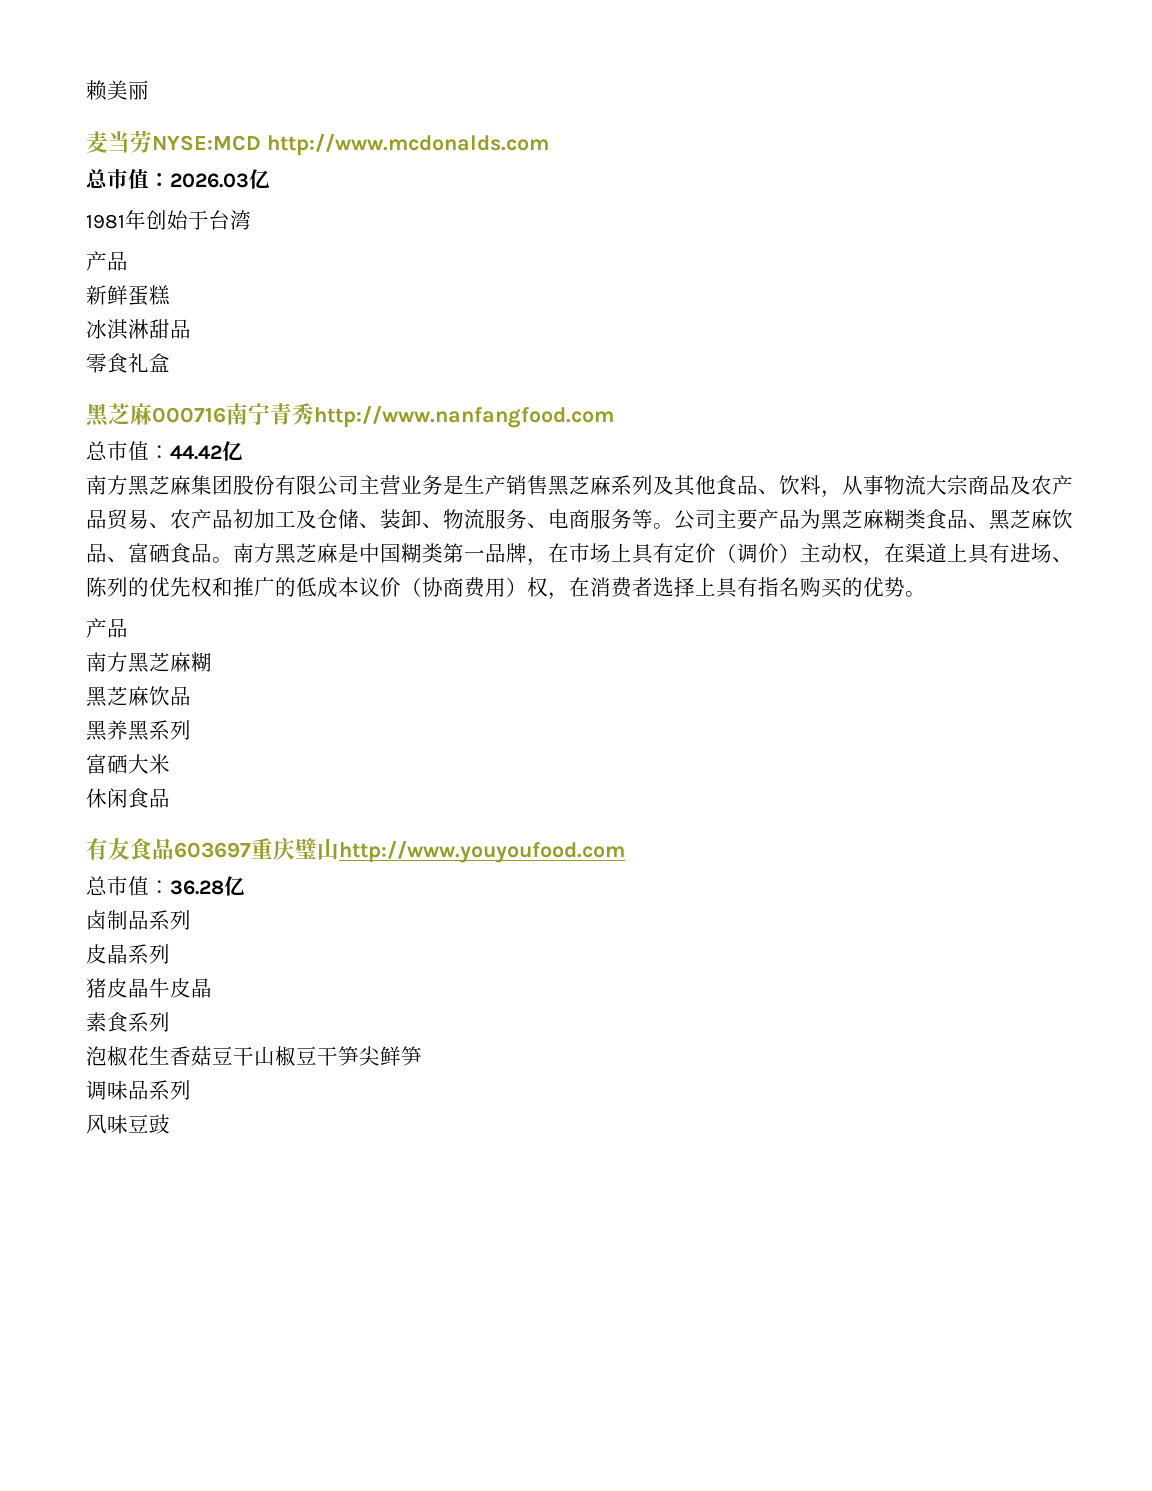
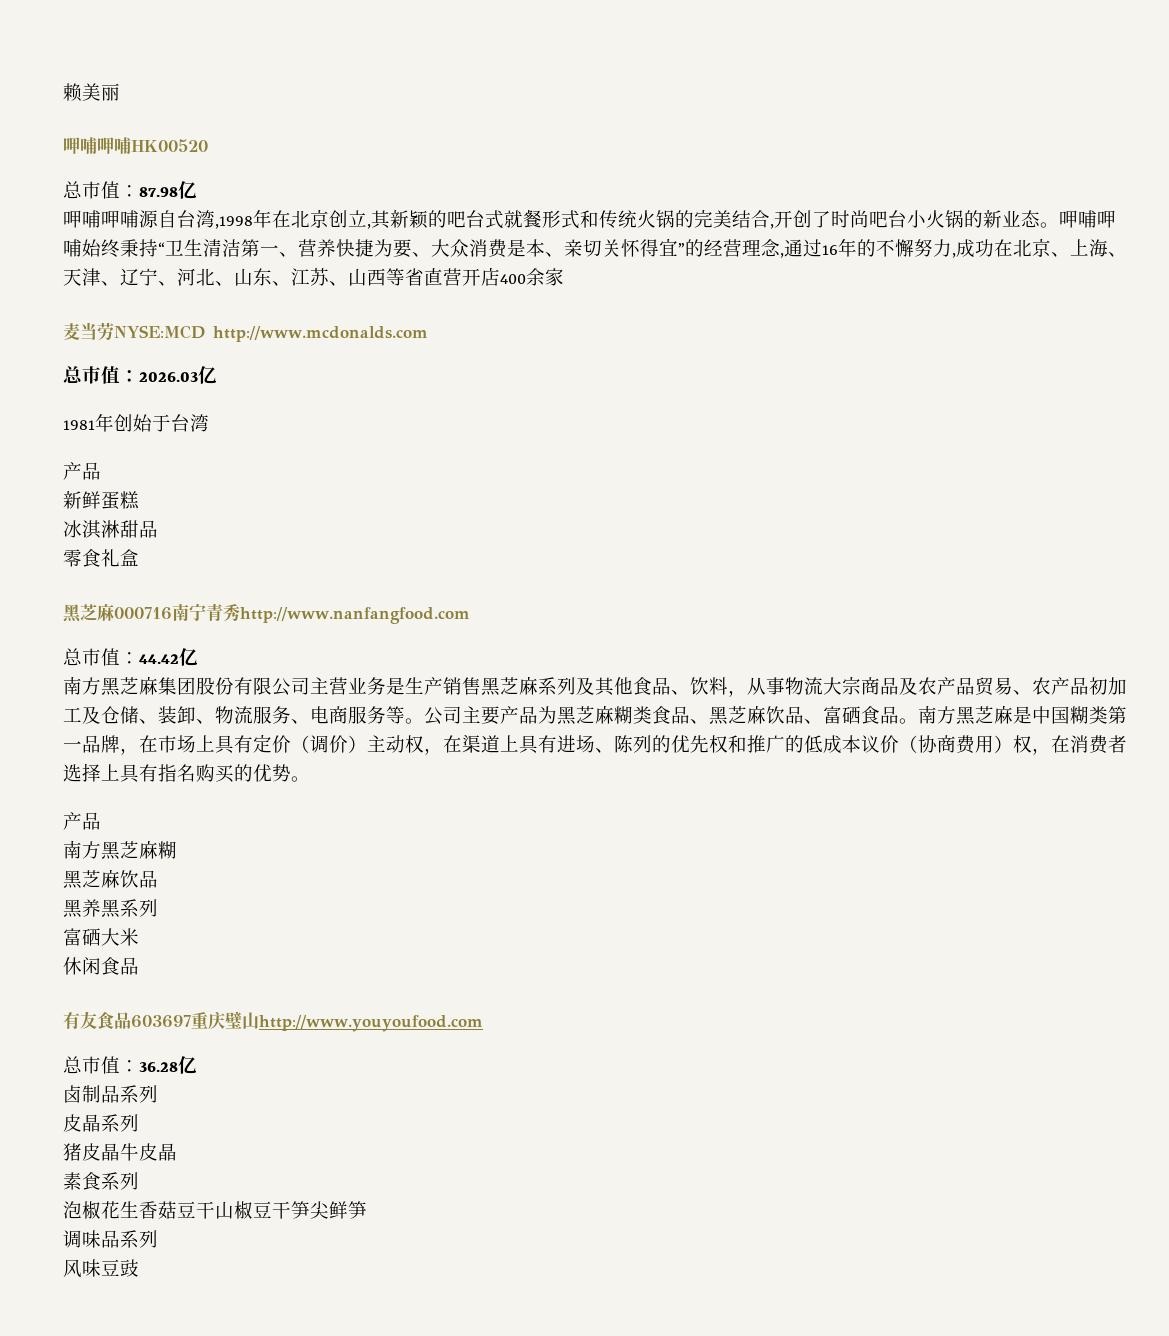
+ 呷哺呷哺HK00520
+ 总市值：87.98亿
+ 呷哺呷哺源自台湾,1998年在北京创立,其新颖的吧台式就餐形式和传统火锅的完美结合,开创了时尚吧台小火锅的新业态。呷哺呷哺始终秉持“卫生清洁第一、营养快捷为要、大众消费是本、亲切关怀得宜”的经营理念,通过16年的不懈努力,成功在北京、上海、天津、辽宁、河北、山东、江苏、山西等省直营开店400余家

